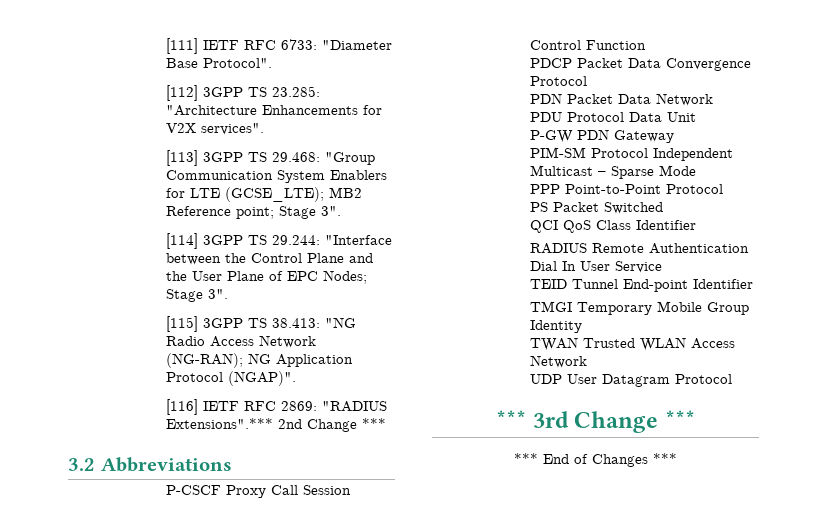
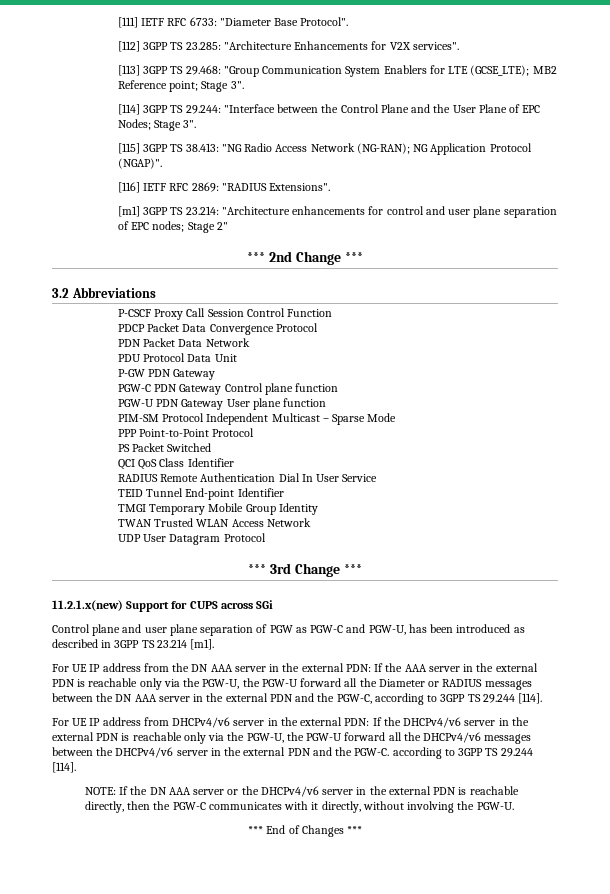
- [116] IETF RFC 2869: "RADIUS Extensions".*** 2nd Change ***
+ [116] IETF RFC 2869: "RADIUS Extensions".
+ [m1] 3GPP TS 23.214: "Architecture enhancements for control and user plane separation of EPC nodes; Stage 2"
+ *** 2nd Change ***
+ PGW-C PDN Gateway Control plane function
+ PGW-U PDN Gateway User plane function
+ 11.2.1.x(new) Support for CUPS across SGi
+ Control plane and user plane separation of PGW as PGW-C and PGW-U, has been introduced as described in 3GPP TS 23.214 [m1].
+ For UE IP address from the DN AAA server in the external PDN: If the AAA server in the external PDN is reachable only via the PGW-U, the PGW-U forward all the Diameter or RADIUS messages between the DN AAA server in the external PDN and the PGW-C, according to 3GPP TS 29.244 [114].
+ For UE IP address from DHCPv4/v6 server in the external PDN: If the DHCPv4/v6 server in the external PDN is reachable only via the PGW-U, the PGW-U forward all the DHCPv4/v6 messages between the DHCPv4/v6 server in the external PDN and the PGW-C. according to 3GPP TS 29.244 [114].
+ NOTE: If the DN AAA server or the DHCPv4/v6 server in the external PDN is reachable directly, then the PGW-C communicates with it directly, without involving the PGW-U.

